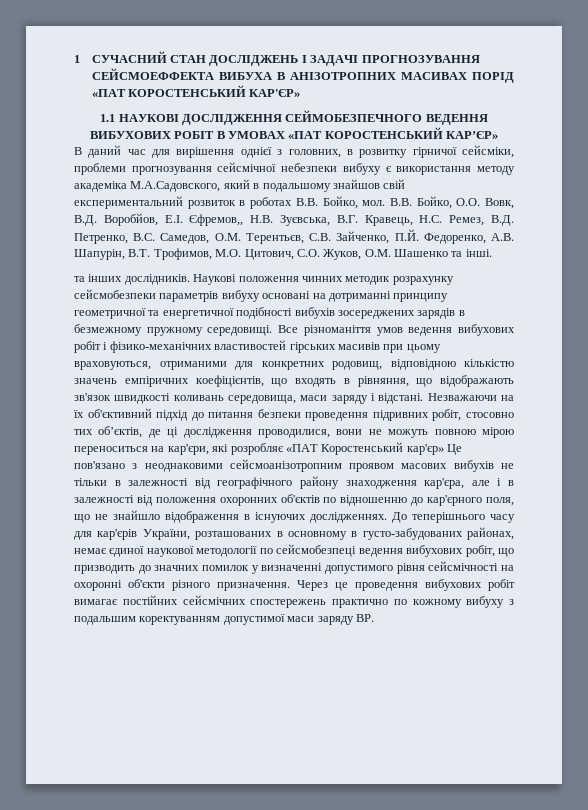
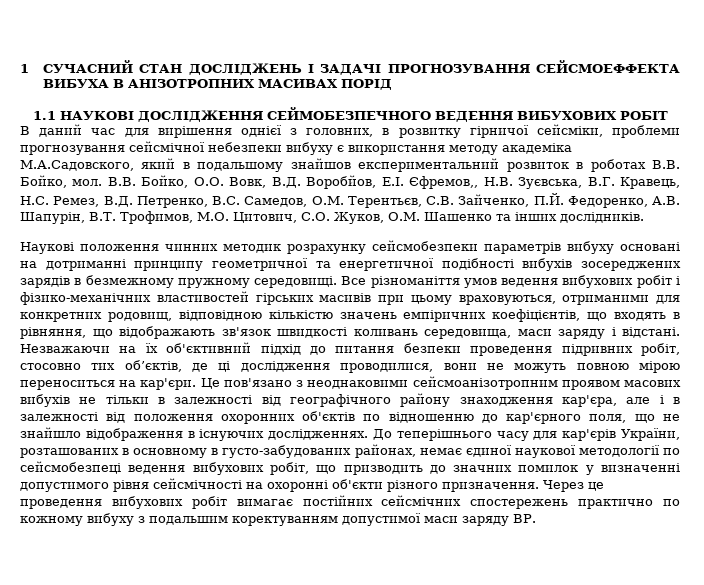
- 1 СУЧАСНИЙ СТАН ДОСЛІДЖЕНЬ І ЗАДАЧІ ПРОГНОЗУВАННЯ СЕЙСМОЕФФЕКТА ВИБУХА В АНІЗОТРОПНИХ МАСИВАХ ПОРІД «ПАТ КОРОСТЕНСЬКИЙ КАР'ЄР»
+ 1 СУЧАСНИЙ СТАН ДОСЛІДЖЕНЬ І ЗАДАЧІ ПРОГНОЗУВАННЯ СЕЙСМОЕФФЕКТА ВИБУХА В АНІЗОТРОПНИХ МАСИВАХ ПОРІД
- 1.1 НАУКОВІ ДОСЛІДЖЕННЯ СЕЙМОБЕЗПЕЧНОГО ВЕДЕННЯ ВИБУХОВИХ РОБІТ В УМОВАХ «ПАТ КОРОСТЕНСЬКИЙ КАР’ЄР»
+ 1.1 НАУКОВІ ДОСЛІДЖЕННЯ СЕЙМОБЕЗПЕЧНОГО ВЕДЕННЯ ВИБУХОВИХ РОБІТ
- В даний час для вирішення однієї з головних, в розвитку гірничої сейсміки, проблеми прогнозування сейсмічної небезпеки вибуху є використання методу академіка М.А.Садовского, який в подальшому знайшов свій експериментальний розвиток в роботах В.В. Бойко, мол.
+ В даний час для вирішення однієї з головних, в розвитку гірничої сейсміки, проблеми прогнозування сейсмічної небезпеки вибуху є використання методу академіка М.А.Садовского, який в подальшому знайшов експериментальний розвиток в роботах В.В. Бойко, мол.
- В.В. Бойко, О.О. Вовк, В.Д. Воробйов, Е.І. Єфремов,, Н.В. Зуєвська, В.Г. Кравець, Н.С. Ремез, В.Д. Петренко, В.С. Самедов, О.М. Терентьєв, С.В. Зайченко, П.Й. Федоренко, А.В. Шапурін, В.Т. Трофимов, М.О. Цитович, С.О. Жуков, О.М. Шашенко та iнші.
- та інших дослідників. Наукові положення чинних методик розрахунку сейсмобезпеки параметрів вибуху основані на дотриманні принципу геометричної та енергетичної подібності вибухів зосереджених зарядів в безмежному пружному середовищі.
+ В.В. Бойко, О.О. Вовк, В.Д. Воробйов, Е.І. Єфремов,, Н.В. Зуєвська, В.Г. Кравець, Н.С. Ремез, В.Д. Петренко, В.С. Самедов, О.М. Терентьєв, С.В. Зайченко, П.Й. Федоренко, А.В. Шапурін, В.Т. Трофимов, М.О. Цитович, С.О. Жуков, О.М. Шашенко та інших дослідників.
+ Наукові положення чинних методик розрахунку сейсмобезпеки параметрів вибуху основані на дотриманні принципу геометричної та енергетичної подібності вибухів зосереджених зарядів в безмежному пружному середовищі.
- Незважаючи на їх об'єктивний підхід до питання безпеки проведення підривних робіт, стосовно тих об’єктів, де ці дослідження проводилися, вони не можуть повною мірою переноситься на кар'єри, які розробляє «ПАТ Коростенський кар'єр» Це пов'язано з неоднаковими сейсмоанізотропним проявом масових вибухів не тільки в залежності від географічного району знаходження кар'єра, але і в залежності від положення охоронних об'єктів по відношенню до кар'єрного поля, що не знайшло відображення в існуючих дослідженнях.
+ Незважаючи на їх об'єктивний підхід до питання безпеки проведення підривних робіт, стосовно тих об’єктів, де ці дослідження проводилися, вони не можуть повною мірою переноситься на кар'єри. Це пов'язано з неоднаковими сейсмоанізотропним проявом масових вибухів не тільки в залежності від географічного району знаходження кар'єра, але і в залежності від положення охоронних об'єктів по відношенню до кар'єрного поля, що не знайшло відображення в існуючих дослідженнях.

